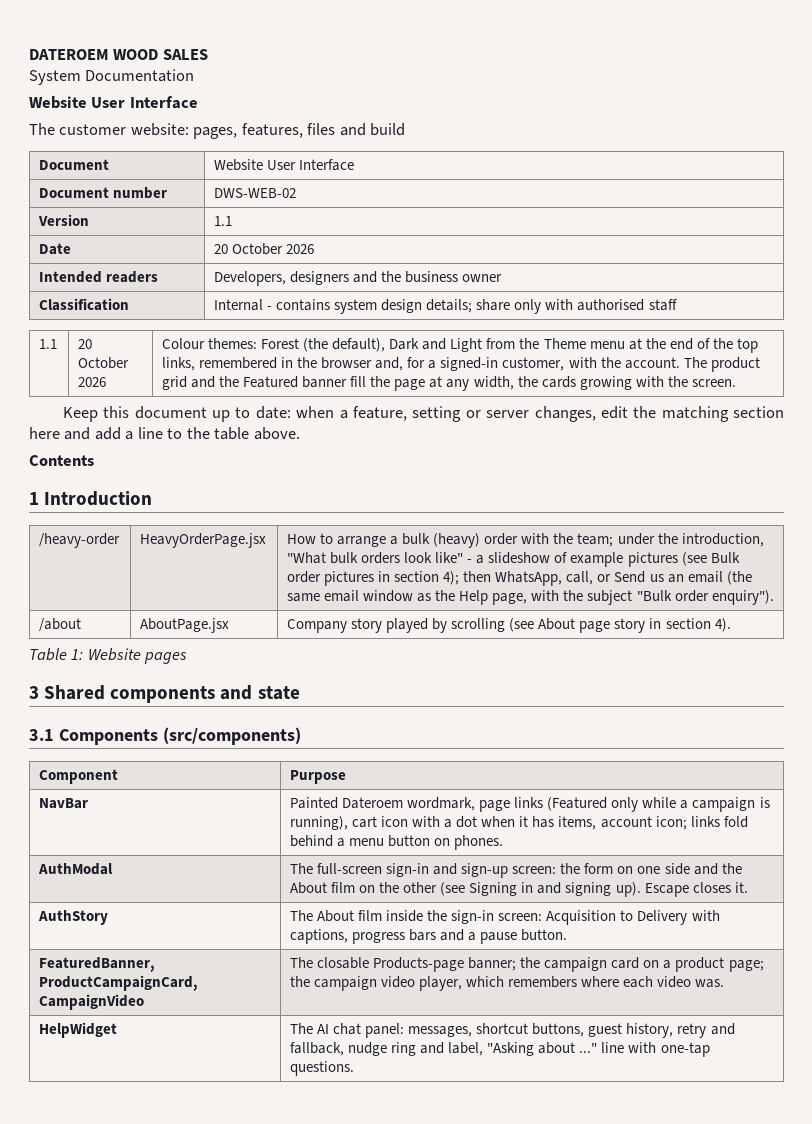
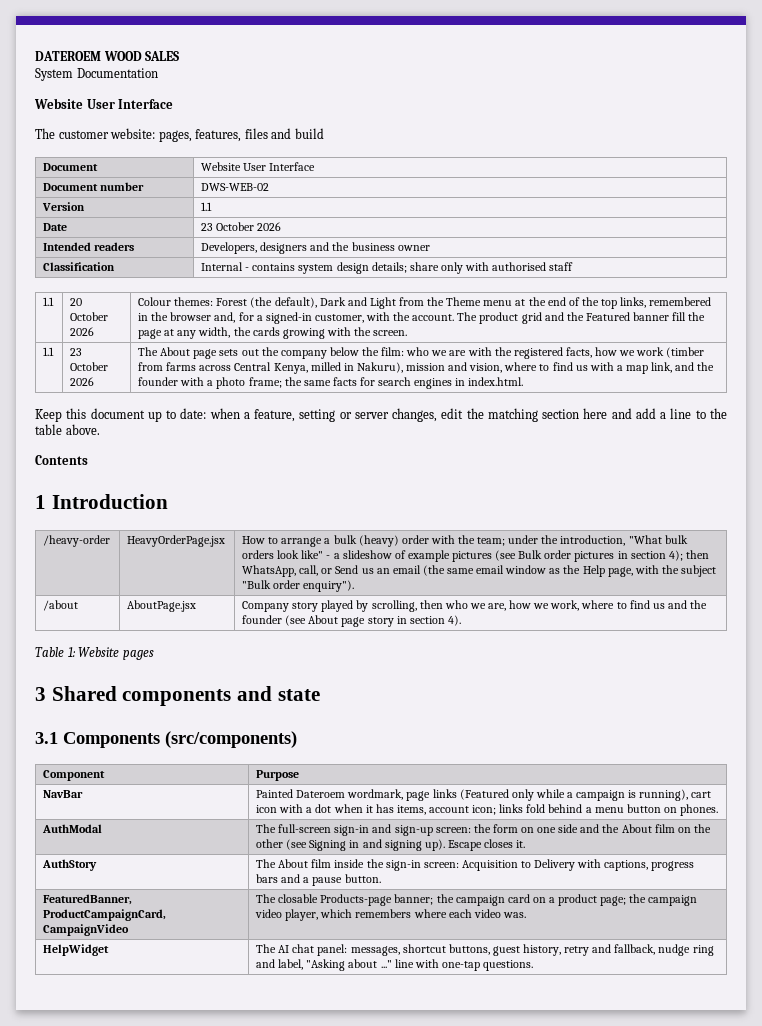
- Date | 20 October 2026
+ Date | 23 October 2026
+ 1.1 | 23 October 2026 | The About page sets out the company below the film: who we are with the registered facts, how we work (timber from farms across Central Kenya, milled in Nakuru), mission and vision, where to find us with a map link, and the founder with a photo frame; the same facts for search engines in index.html.
- /about | AboutPage.jsx | Company story played by scrolling (see About page story in section 4).
+ /about | AboutPage.jsx | Company story played by scrolling, then who we are, how we work, where to find us and the founder (see About page story in section 4).

